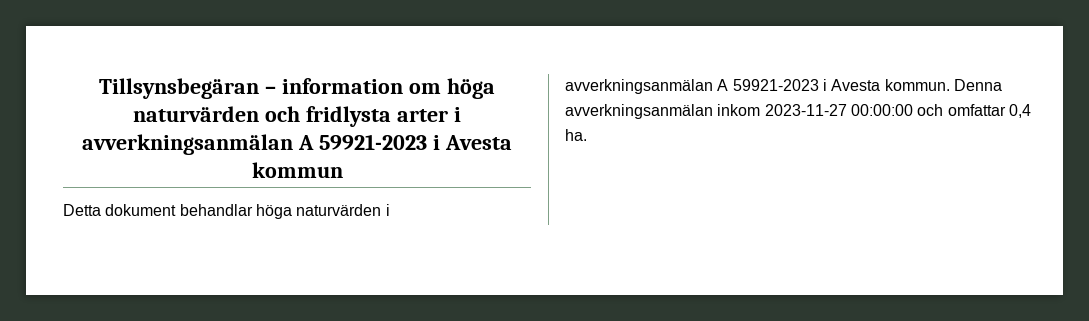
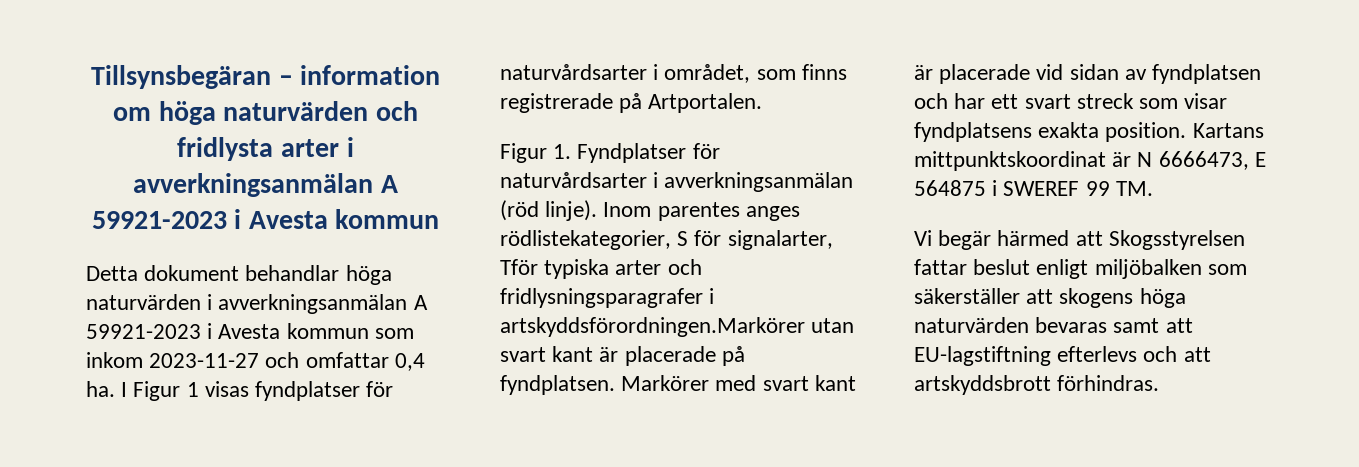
- Detta dokument behandlar höga naturvärden i avverkningsanmälan A 59921-2023 i Avesta kommun. Denna avverkningsanmälan inkom 2023-11-27 00:00:00 och omfattar 0,4 ha.
+ Detta dokument behandlar höga naturvärden i avverkningsanmälan A 59921-2023 i Avesta kommun som inkom 2023-11-27 och omfattar 0,4 ha.
+ I Figur 1 visas fyndplatser för naturvårdsarter i området, som finns registrerade på Artportalen.
+ Figur 1. Fyndplatser för naturvårdsarter i avverkningsanmälan (röd linje). Inom parentes anges rödlistekategorier, S för signalarter, Tför typiska arter och fridlysningsparagrafer i artskyddsförordningen.Markörer utan svart kant är placerade på fyndplatsen. Markörer med svart kant är placerade vid sidan av fyndplatsen och har ett svart streck som visar fyndplatsens exakta position. Kartans mittpunktskoordinat är N 6666473, E 564875 i SWEREF 99 TM.
+ Vi begär härmed att Skogsstyrelsen fattar beslut enligt miljöbalken som säkerställer att skogens höga naturvärden bevaras samt att EU-lagstiftning efterlevs och att artskyddsbrott förhindras.

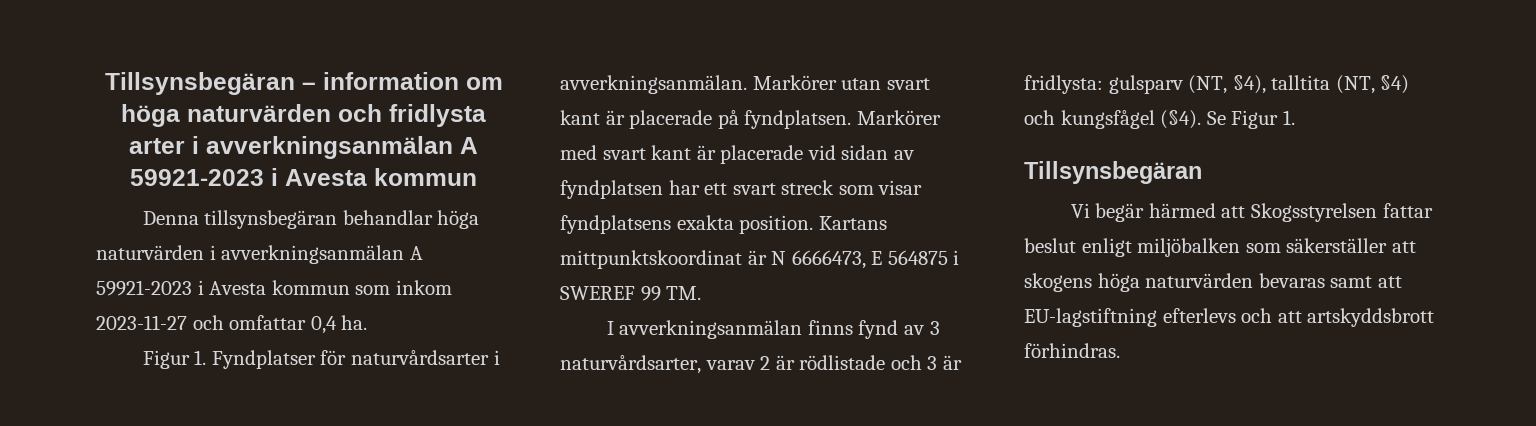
- Detta dokument behandlar höga naturvärden i avverkningsanmälan A 59921-2023 i Avesta kommun som inkom 2023-11-27 och omfattar 0,4 ha. I Figur 1 visas fyndplatser för naturvårdsarter i området, som finns registrerade på Artportalen.
+ Denna tillsynsbegäran behandlar höga naturvärden i avverkningsanmälan A 59921-2023 i Avesta kommun som inkom 2023-11-27 och omfattar 0,4 ha.
- Figur 1. Fyndplatser för naturvårdsarter i avverkningsanmälan (röd linje). Inom parentes anges rödlistekategorier, S för signalarter, Tför typiska arter och fridlysningsparagrafer i artskyddsförordningen.Markörer utan svart kant är placerade på fyndplatsen.
+ Figur 1. Fyndplatser för naturvårdsarter i avverkningsanmälan. Markörer utan svart kant är placerade på fyndplatsen.
- Markörer med svart kant är placerade vid sidan av fyndplatsen och har ett svart streck som visar fyndplatsens exakta position.
+ Markörer med svart kant är placerade vid sidan av fyndplatsen har ett svart streck som visar fyndplatsens exakta position.
+ I avverkningsanmälan finns fynd av 3 naturvårdsarter, varav 2 är rödlistade och 3 är fridlysta: gulsparv (NT, §4), talltita (NT, §4) och kungsfågel (§4). Se Figur 1.
+ Tillsynsbegäran

